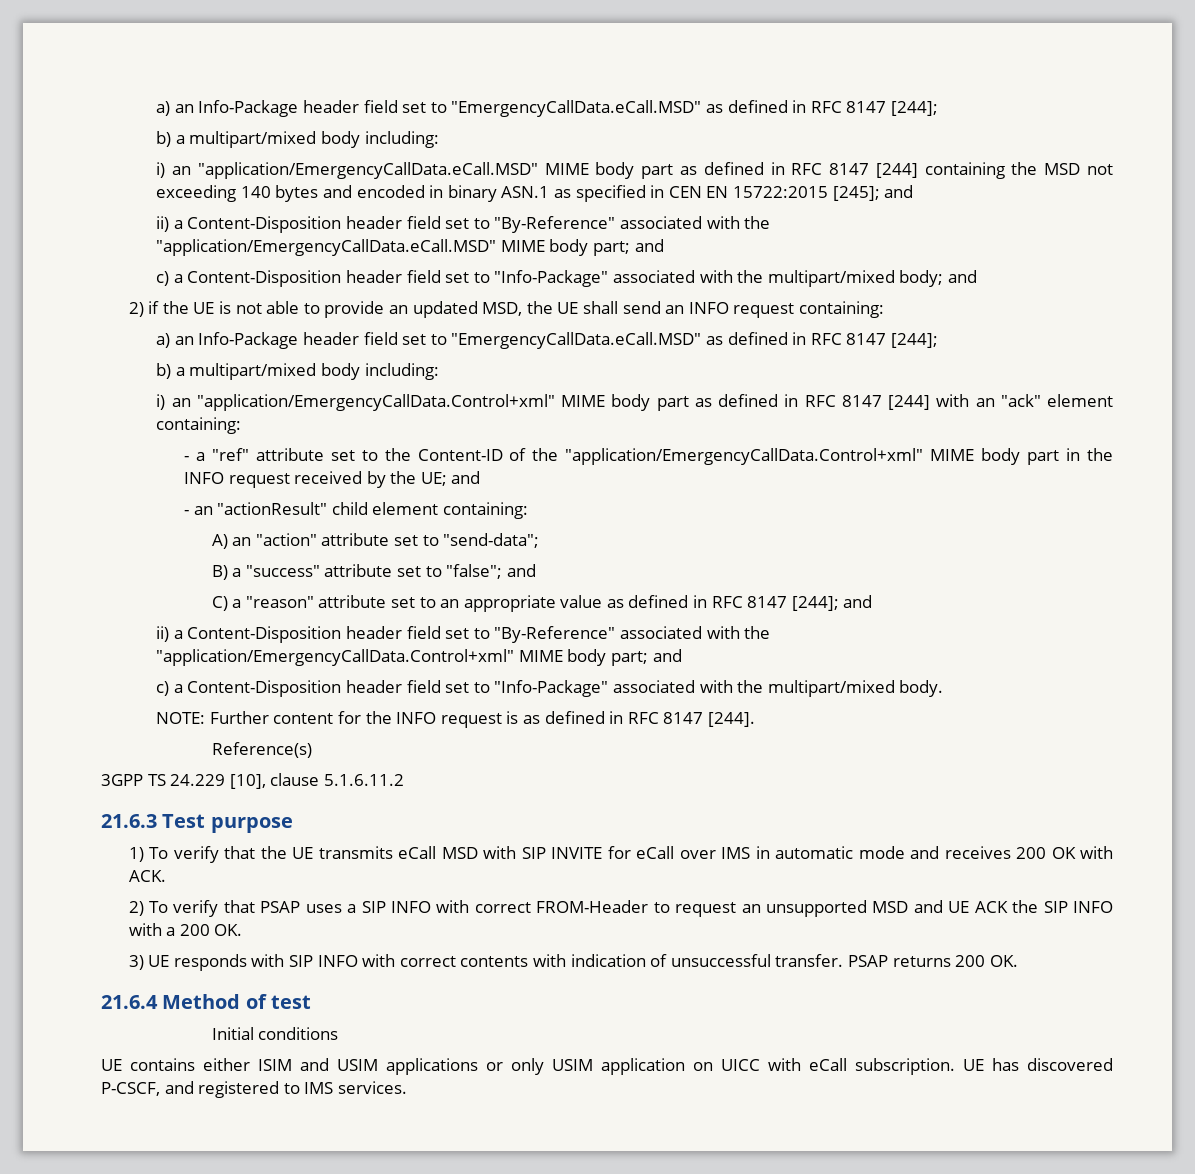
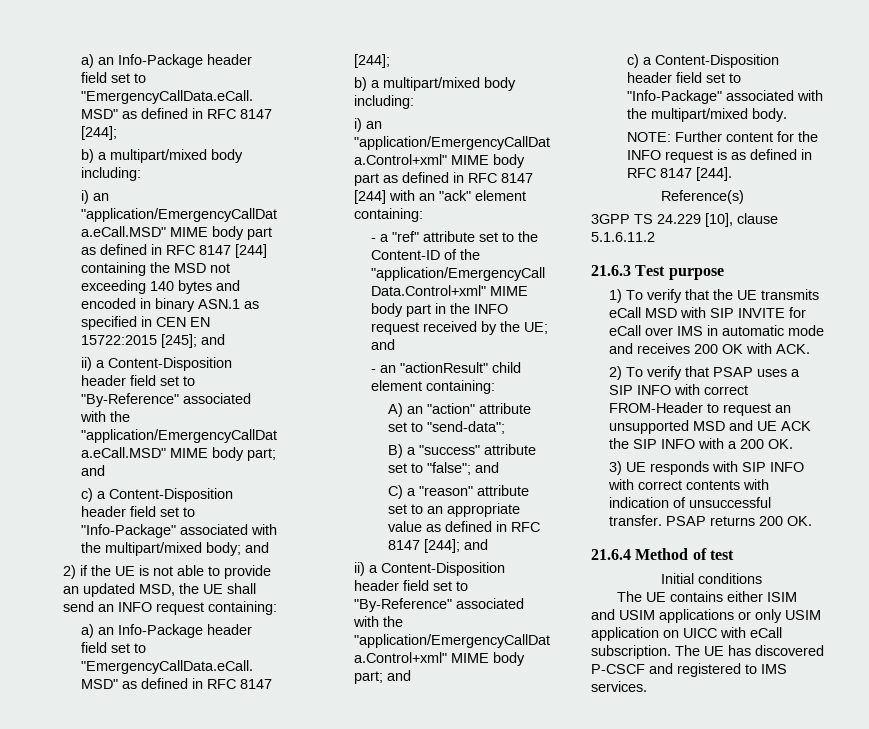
- UE contains either ISIM and USIM applications or only USIM application on UICC with eCall subscription.
+ The UE contains either ISIM and USIM applications or only USIM application on UICC with eCall subscription.
- UE has discovered P-CSCF, and registered to IMS services.
+ The UE has discovered P-CSCF and registered to IMS services.

